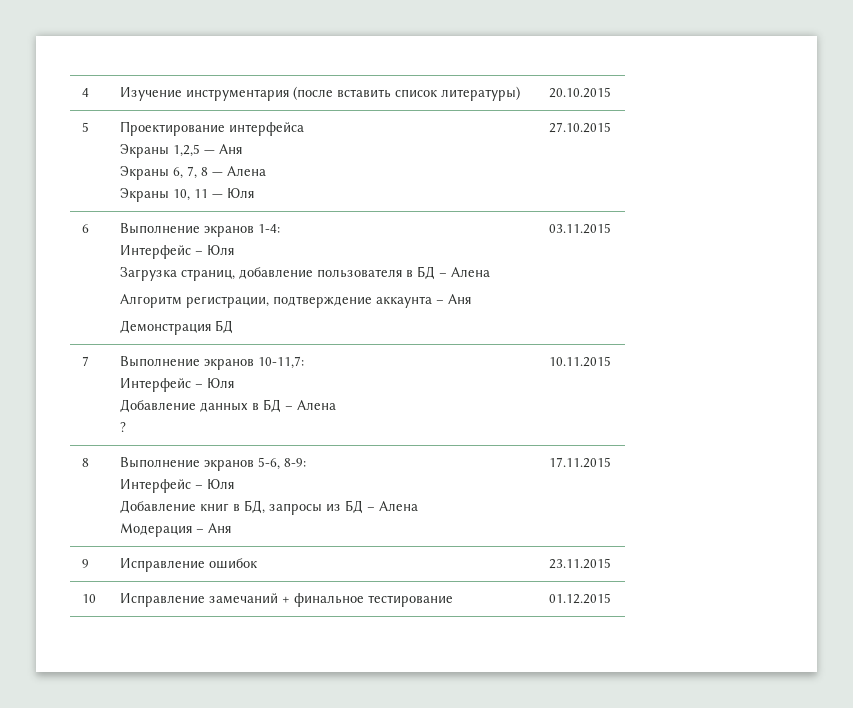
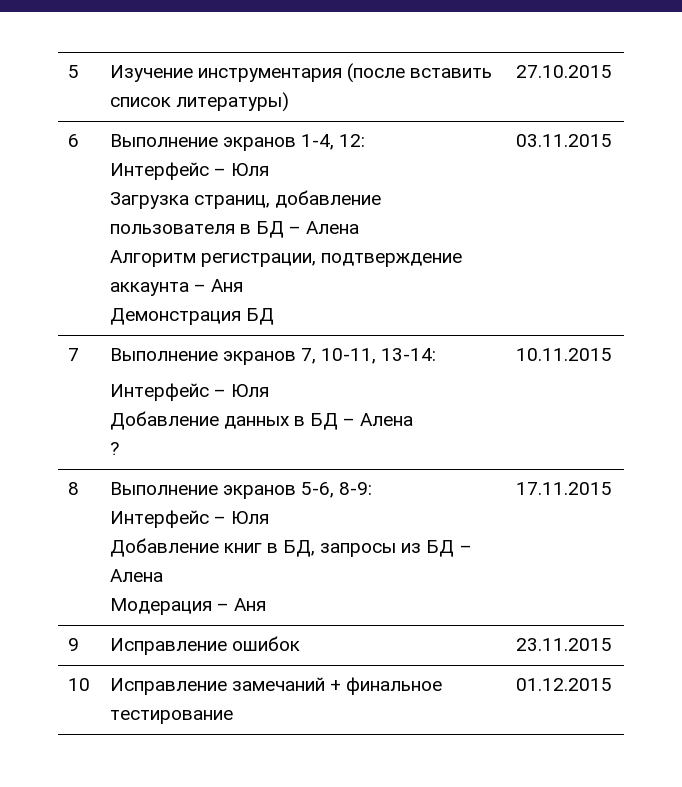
- 4 | Изучение инструментария (после вставить список литературы) | 20.10.2015
- 5 | Проектирование интерфейса
- Экраны 1,2,5 — Аня
- Экраны 6, 7, 8 — Алена
- Экраны 10, 11 — Юля | 27.10.2015
+ 5 | Изучение инструментария (после вставить список литературы) | 27.10.2015
- 6 | Выполнение экранов 1-4:
+ 6 | Выполнение экранов 1-4, 12:
- 7 | Выполнение экранов 10-11,7:
+ 7 | Выполнение экранов 7, 10-11, 13-14:

